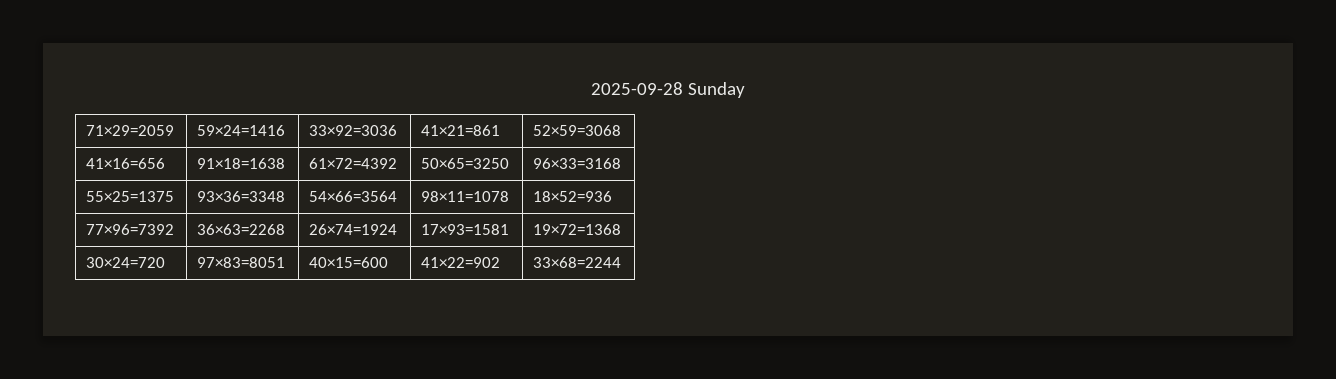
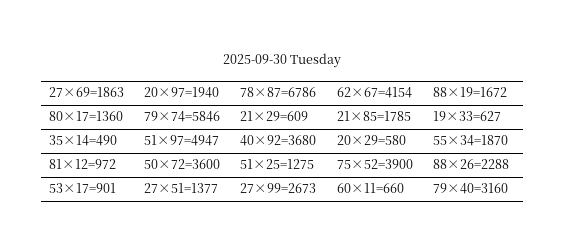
- 2025-09-28 Sunday
- 71×29=2059 | 59×24=1416 | 33×92=3036 | 41×21=861 | 52×59=3068
- 41×16=656 | 91×18=1638 | 61×72=4392 | 50×65=3250 | 96×33=3168
- 55×25=1375 | 93×36=3348 | 54×66=3564 | 98×11=1078 | 18×52=936
- 77×96=7392 | 36×63=2268 | 26×74=1924 | 17×93=1581 | 19×72=1368
- 30×24=720 | 97×83=8051 | 40×15=600 | 41×22=902 | 33×68=2244
+ 2025-09-30 Tuesday
+ 27×69=1863 | 20×97=1940 | 78×87=6786 | 62×67=4154 | 88×19=1672
+ 80×17=1360 | 79×74=5846 | 21×29=609 | 21×85=1785 | 19×33=627
+ 35×14=490 | 51×97=4947 | 40×92=3680 | 20×29=580 | 55×34=1870
+ 81×12=972 | 50×72=3600 | 51×25=1275 | 75×52=3900 | 88×26=2288
+ 53×17=901 | 27×51=1377 | 27×99=2673 | 60×11=660 | 79×40=3160

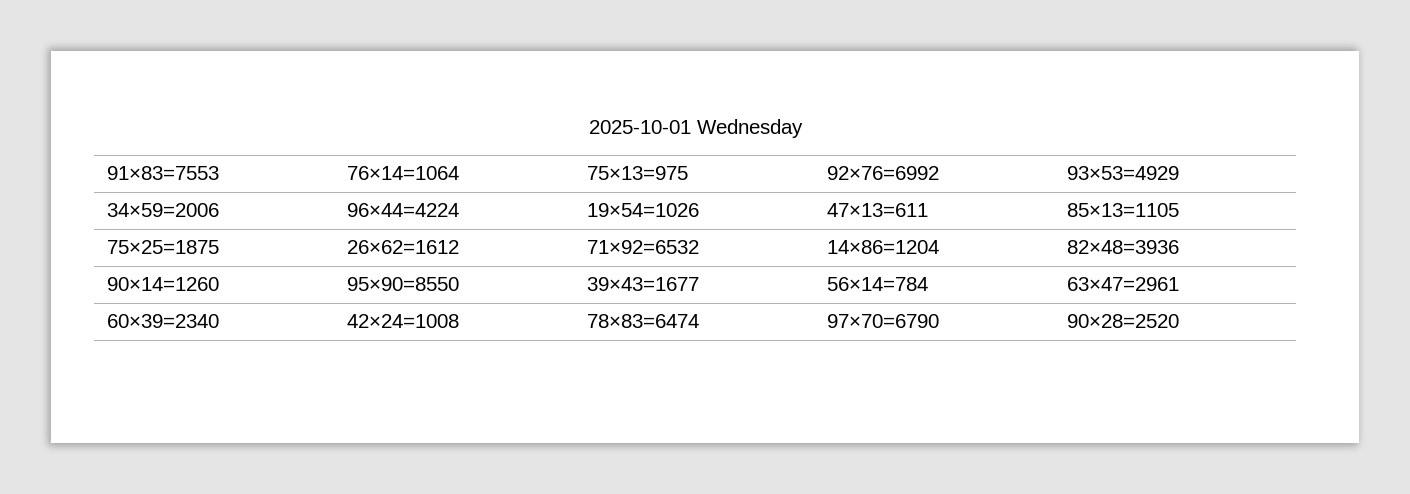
- 2025-09-30 Tuesday
- 27×69=1863 | 20×97=1940 | 78×87=6786 | 62×67=4154 | 88×19=1672
- 80×17=1360 | 79×74=5846 | 21×29=609 | 21×85=1785 | 19×33=627
- 35×14=490 | 51×97=4947 | 40×92=3680 | 20×29=580 | 55×34=1870
- 81×12=972 | 50×72=3600 | 51×25=1275 | 75×52=3900 | 88×26=2288
- 53×17=901 | 27×51=1377 | 27×99=2673 | 60×11=660 | 79×40=3160
+ 2025-10-01 Wednesday
+ 91×83=7553 | 76×14=1064 | 75×13=975 | 92×76=6992 | 93×53=4929
+ 34×59=2006 | 96×44=4224 | 19×54=1026 | 47×13=611 | 85×13=1105
+ 75×25=1875 | 26×62=1612 | 71×92=6532 | 14×86=1204 | 82×48=3936
+ 90×14=1260 | 95×90=8550 | 39×43=1677 | 56×14=784 | 63×47=2961
+ 60×39=2340 | 42×24=1008 | 78×83=6474 | 97×70=6790 | 90×28=2520

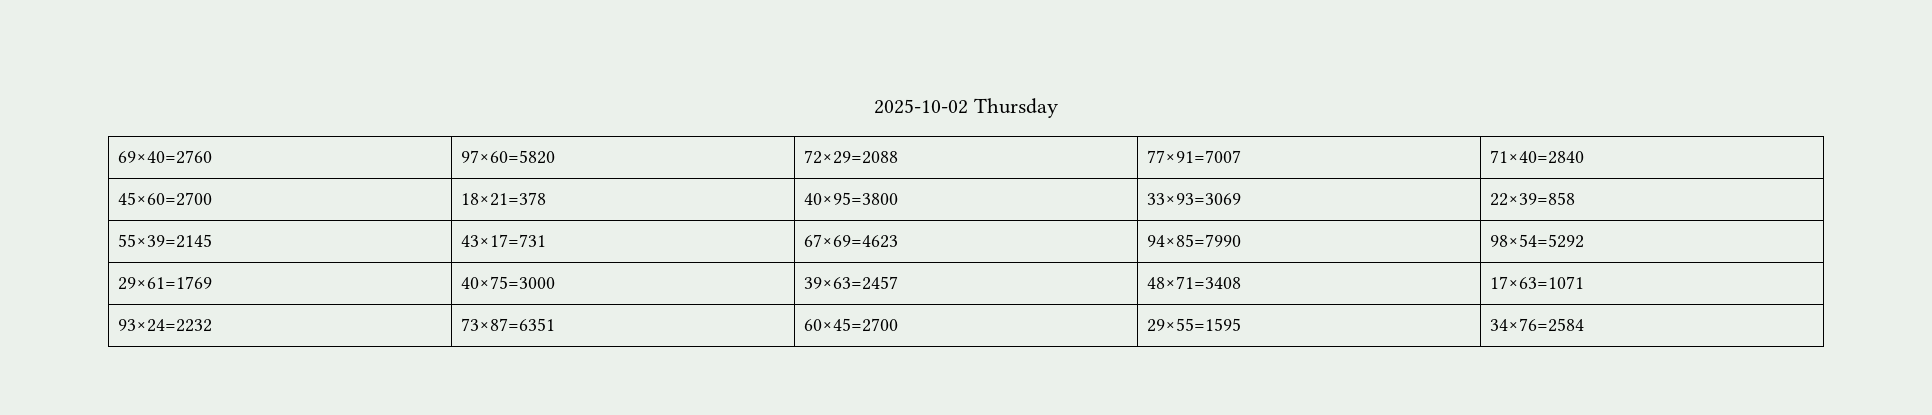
- 2025-10-01 Wednesday
- 91×83=7553 | 76×14=1064 | 75×13=975 | 92×76=6992 | 93×53=4929
- 34×59=2006 | 96×44=4224 | 19×54=1026 | 47×13=611 | 85×13=1105
- 75×25=1875 | 26×62=1612 | 71×92=6532 | 14×86=1204 | 82×48=3936
- 90×14=1260 | 95×90=8550 | 39×43=1677 | 56×14=784 | 63×47=2961
- 60×39=2340 | 42×24=1008 | 78×83=6474 | 97×70=6790 | 90×28=2520
+ 2025-10-02 Thursday
+ 69×40=2760 | 97×60=5820 | 72×29=2088 | 77×91=7007 | 71×40=2840
+ 45×60=2700 | 18×21=378 | 40×95=3800 | 33×93=3069 | 22×39=858
+ 55×39=2145 | 43×17=731 | 67×69=4623 | 94×85=7990 | 98×54=5292
+ 29×61=1769 | 40×75=3000 | 39×63=2457 | 48×71=3408 | 17×63=1071
+ 93×24=2232 | 73×87=6351 | 60×45=2700 | 29×55=1595 | 34×76=2584

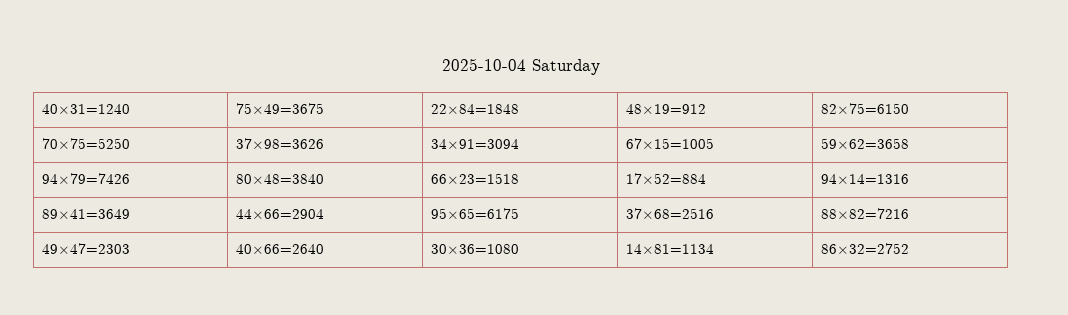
- 2025-10-02 Thursday
- 69×40=2760 | 97×60=5820 | 72×29=2088 | 77×91=7007 | 71×40=2840
- 45×60=2700 | 18×21=378 | 40×95=3800 | 33×93=3069 | 22×39=858
- 55×39=2145 | 43×17=731 | 67×69=4623 | 94×85=7990 | 98×54=5292
- 29×61=1769 | 40×75=3000 | 39×63=2457 | 48×71=3408 | 17×63=1071
- 93×24=2232 | 73×87=6351 | 60×45=2700 | 29×55=1595 | 34×76=2584
+ 2025-10-04 Saturday
+ 40×31=1240 | 75×49=3675 | 22×84=1848 | 48×19=912 | 82×75=6150
+ 70×75=5250 | 37×98=3626 | 34×91=3094 | 67×15=1005 | 59×62=3658
+ 94×79=7426 | 80×48=3840 | 66×23=1518 | 17×52=884 | 94×14=1316
+ 89×41=3649 | 44×66=2904 | 95×65=6175 | 37×68=2516 | 88×82=7216
+ 49×47=2303 | 40×66=2640 | 30×36=1080 | 14×81=1134 | 86×32=2752

